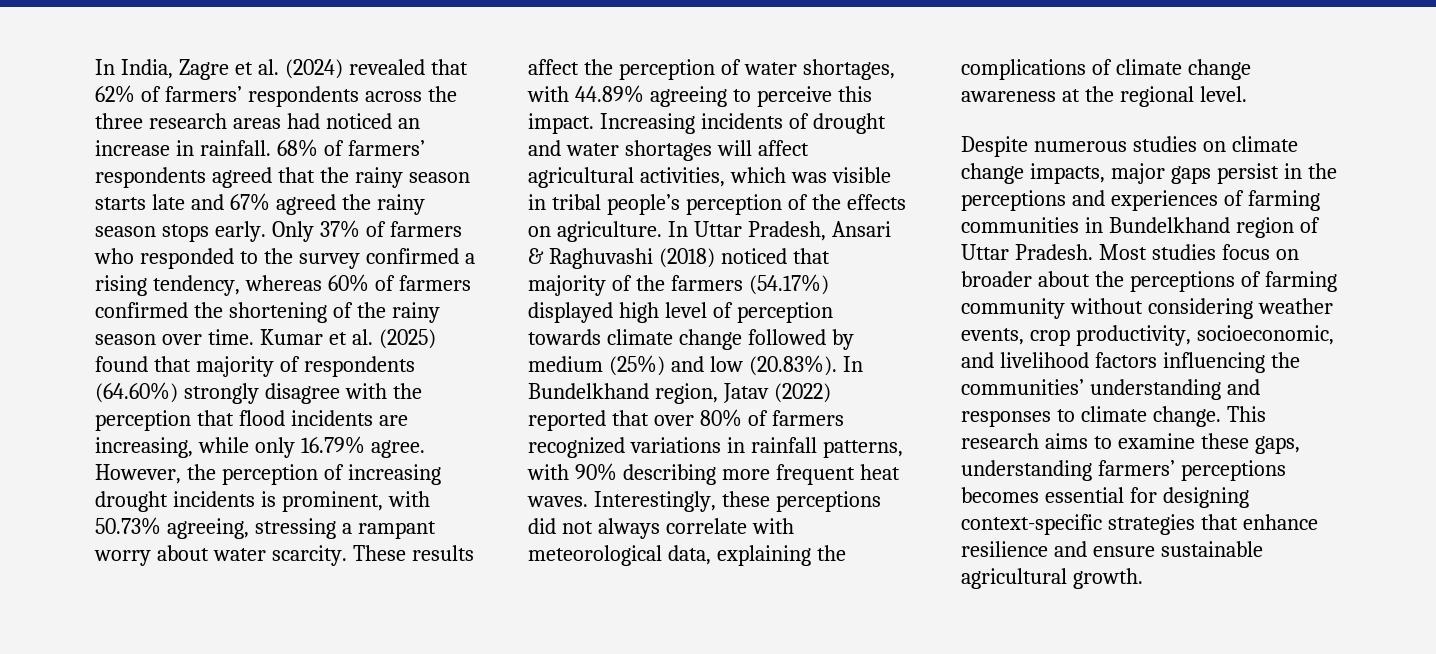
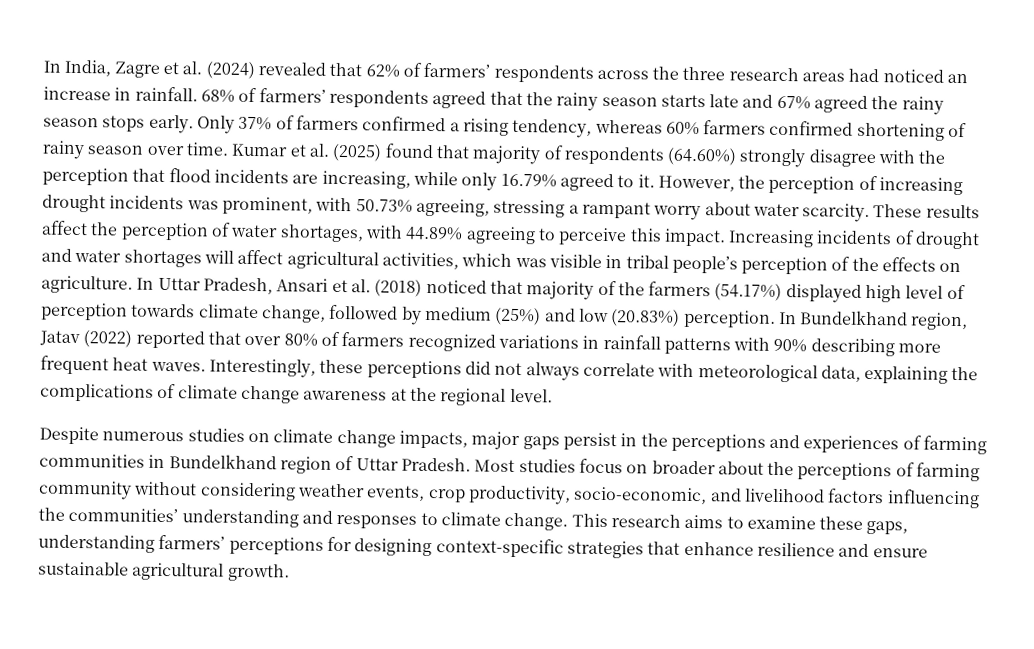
- Only 37% of farmers who responded to the survey confirmed a rising tendency, whereas 60% of farmers confirmed the shortening of the rainy season over time.
+ Only 37% of farmers confirmed a rising tendency, whereas 60% farmers confirmed shortening of rainy season over time.
- Kumar et al. (2025) found that majority of respondents (64.60%) strongly disagree with the perception that flood incidents are increasing, while only 16.79% agree.
+ Kumar et al. (2025) found that majority of respondents (64.60%) strongly disagree with the perception that flood incidents are increasing, while only 16.79% agreed to it.
- However, the perception of increasing drought incidents is prominent, with 50.73% agreeing, stressing a rampant worry about water scarcity.
+ However, the perception of increasing drought incidents was prominent, with 50.73% agreeing, stressing a rampant worry about water scarcity.
- In Uttar Pradesh, Ansari & Raghuvashi (2018) noticed that majority of the farmers (54.17%) displayed high level of perception towards climate change followed by medium (25%) and low (20.83%). In Bundelkhand region, Jatav (2022) reported that over 80% of farmers recognized variations in rainfall patterns, with 90% describing more frequent heat waves.
+ In Uttar Pradesh, Ansari et al. (2018) noticed that majority of the farmers (54.17%) displayed high level of perception towards climate change, followed by medium (25%) and low (20.83%) perception. In Bundelkhand region, Jatav (2022) reported that over 80% of farmers recognized variations in rainfall patterns with 90% describing more frequent heat waves.
- Most studies focus on broader about the perceptions of farming community without considering weather events, crop productivity, socioeconomic, and livelihood factors influencing the communities’ understanding and responses to climate change.
+ Most studies focus on broader about the perceptions of farming community without considering weather events, crop productivity, socio-economic, and livelihood factors influencing the communities’ understanding and responses to climate change.
- This research aims to examine these gaps, understanding farmers’ perceptions becomes essential for designing context-specific strategies that enhance resilience and ensure sustainable agricultural growth.
+ This research aims to examine these gaps, understanding farmers’ perceptions for designing context-specific strategies that enhance resilience and ensure sustainable agricultural growth.

